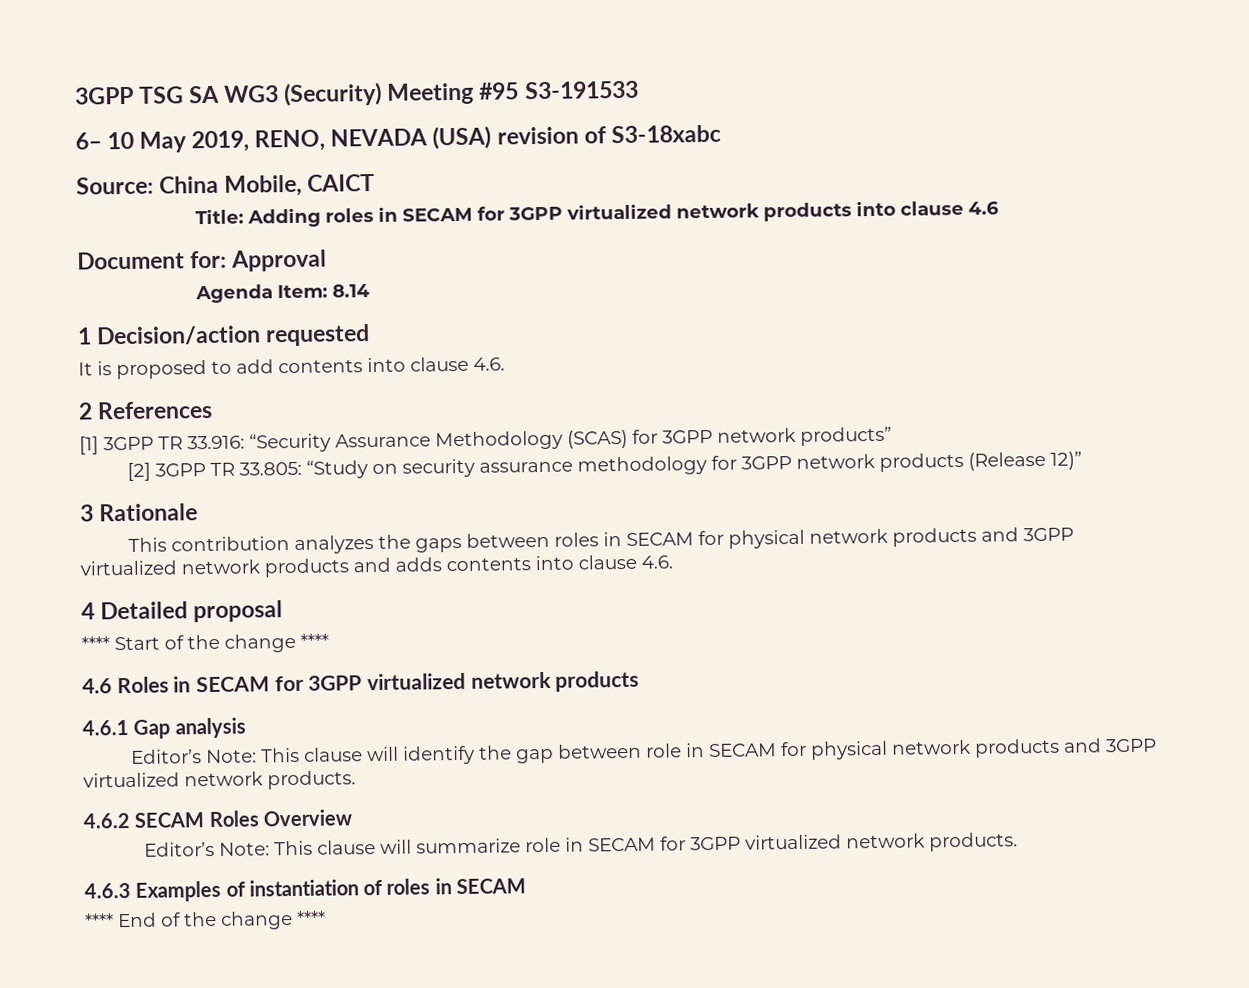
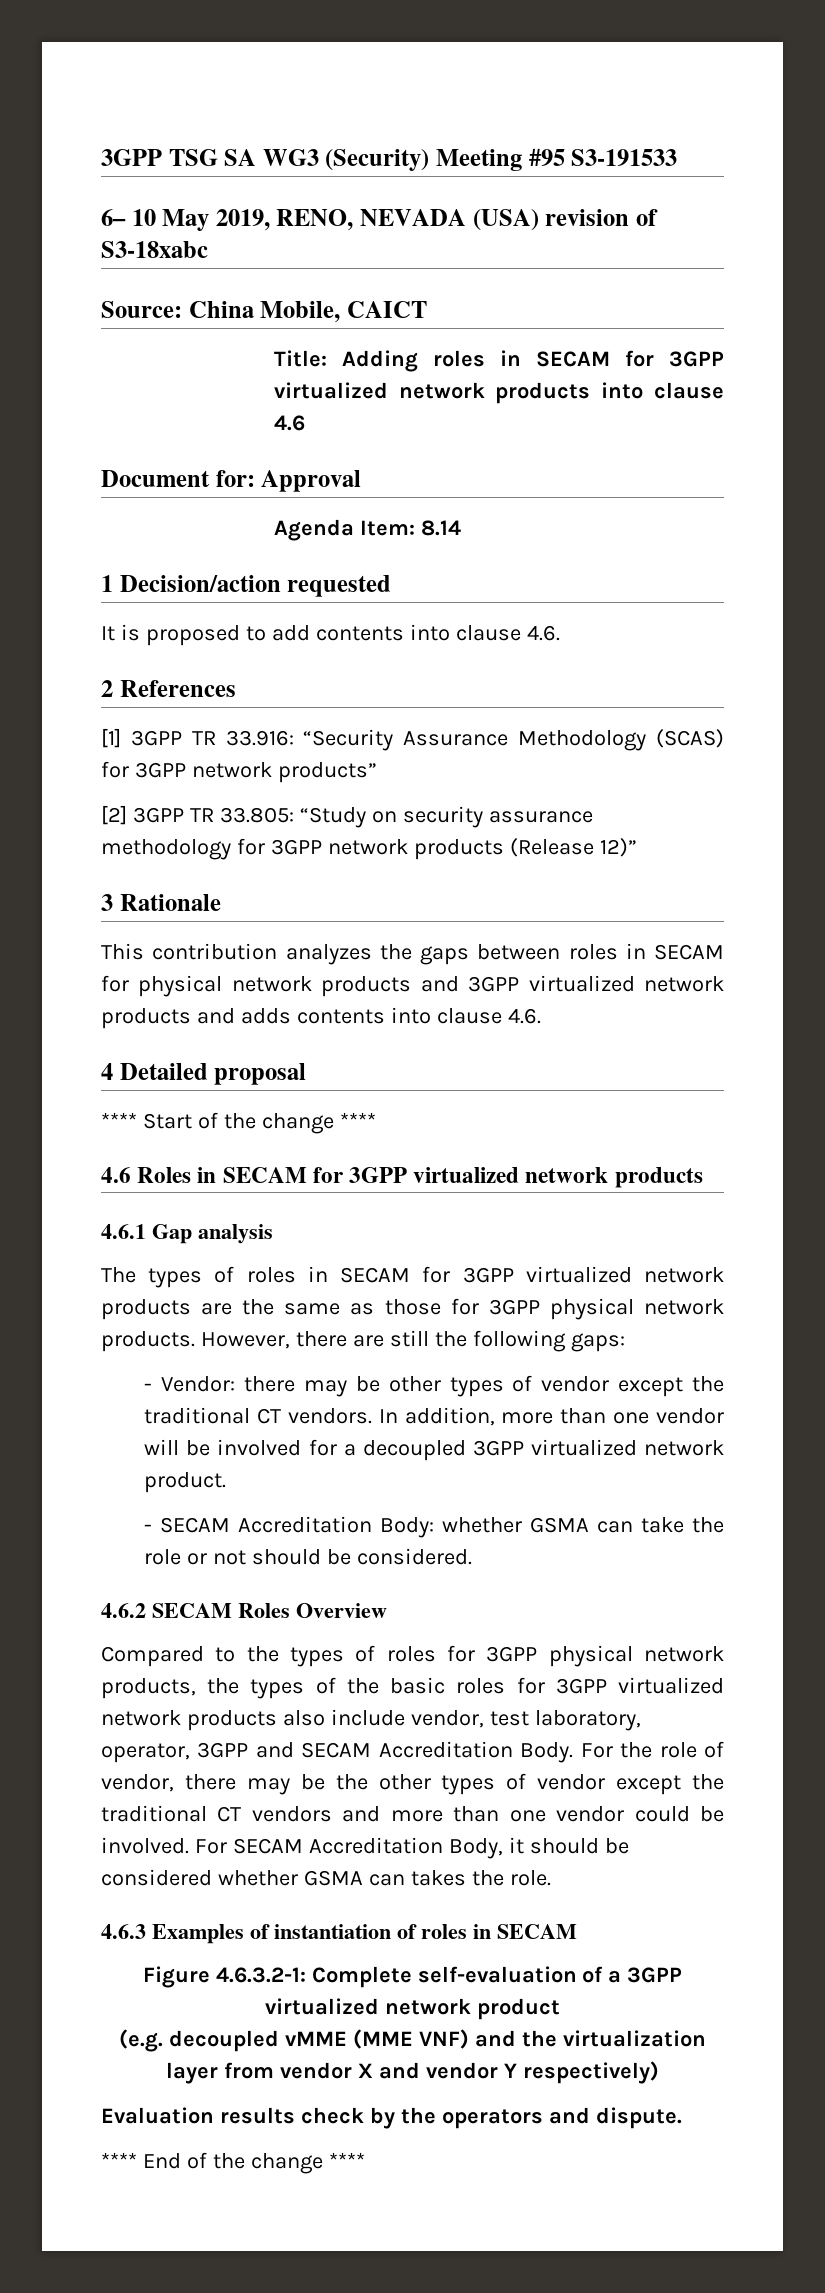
- Editor’s Note: This clause will identify the gap between role in SECAM for physical network products and 3GPP virtualized network products.
+ The types of roles in SECAM for 3GPP virtualized network products are the same as those for 3GPP physical network products. However, there are still the following gaps:
+ - Vendor: there may be other types of vendor except the traditional CT vendors. In addition, more than one vendor will be involved for a decoupled 3GPP virtualized network product.
+ - SECAM Accreditation Body: whether GSMA can take the role or not should be considered.
  4.6.2 SECAM Roles Overview
- Editor’s Note: This clause will summarize role in SECAM for 3GPP virtualized network products.
+ Compared to the types of roles for 3GPP physical network products, the types of the basic roles for 3GPP virtualized network products also include vendor, test laboratory, operator, 3GPP and SECAM Accreditation Body. For the role of vendor, there may be the other types of vendor except the traditional CT vendors and more than one vendor could be involved. For SECAM Accreditation Body, it should be considered whether GSMA can takes the role.
+ Figure 4.6.3.2-1: Complete self-evaluation of a 3GPP virtualized network product
+ (e.g. decoupled vMME (MME VNF) and the virtualization layer from vendor X and vendor Y respectively)
+ Evaluation results check by the operators and dispute.

